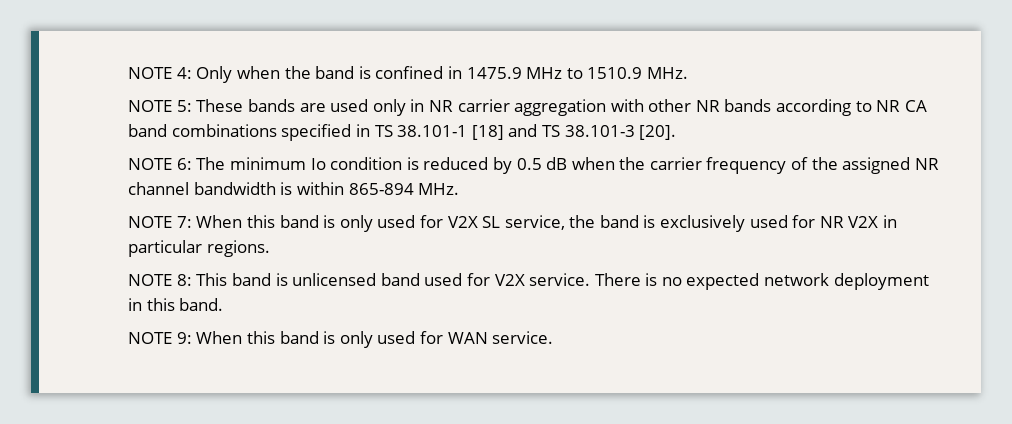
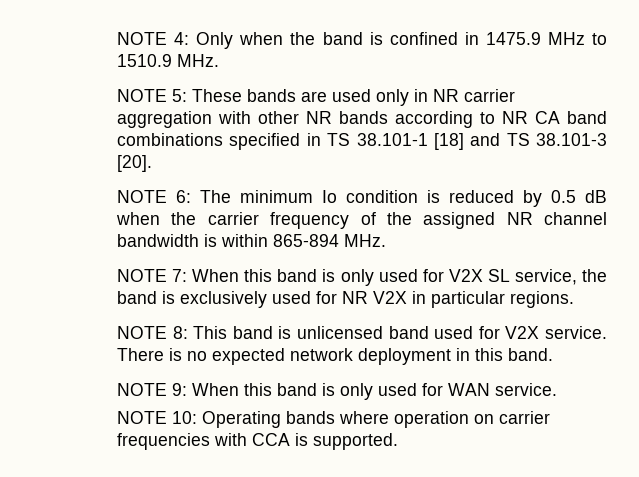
+ NOTE 10: Operating bands where operation on carrier frequencies with CCA is supported.

